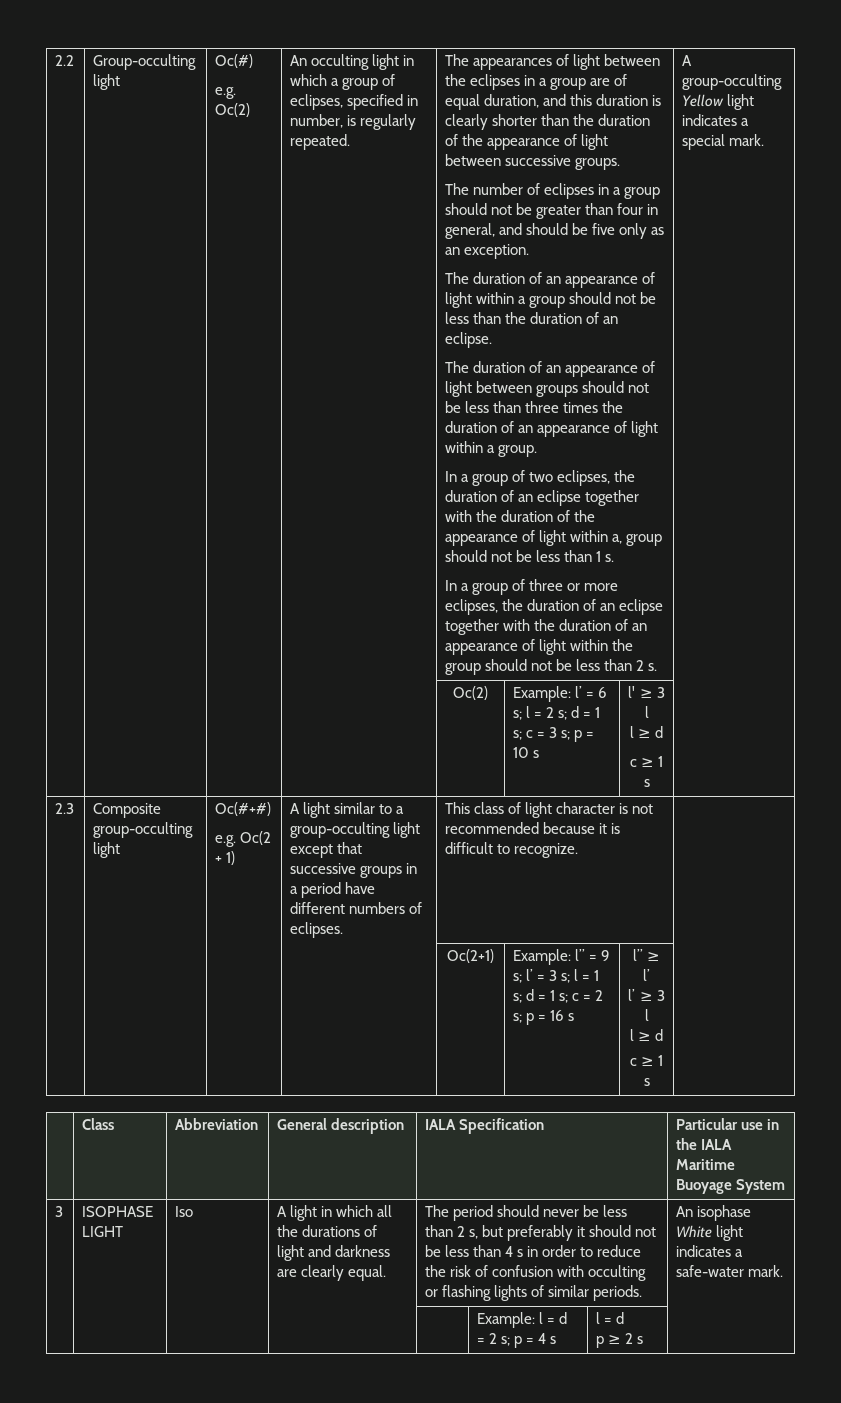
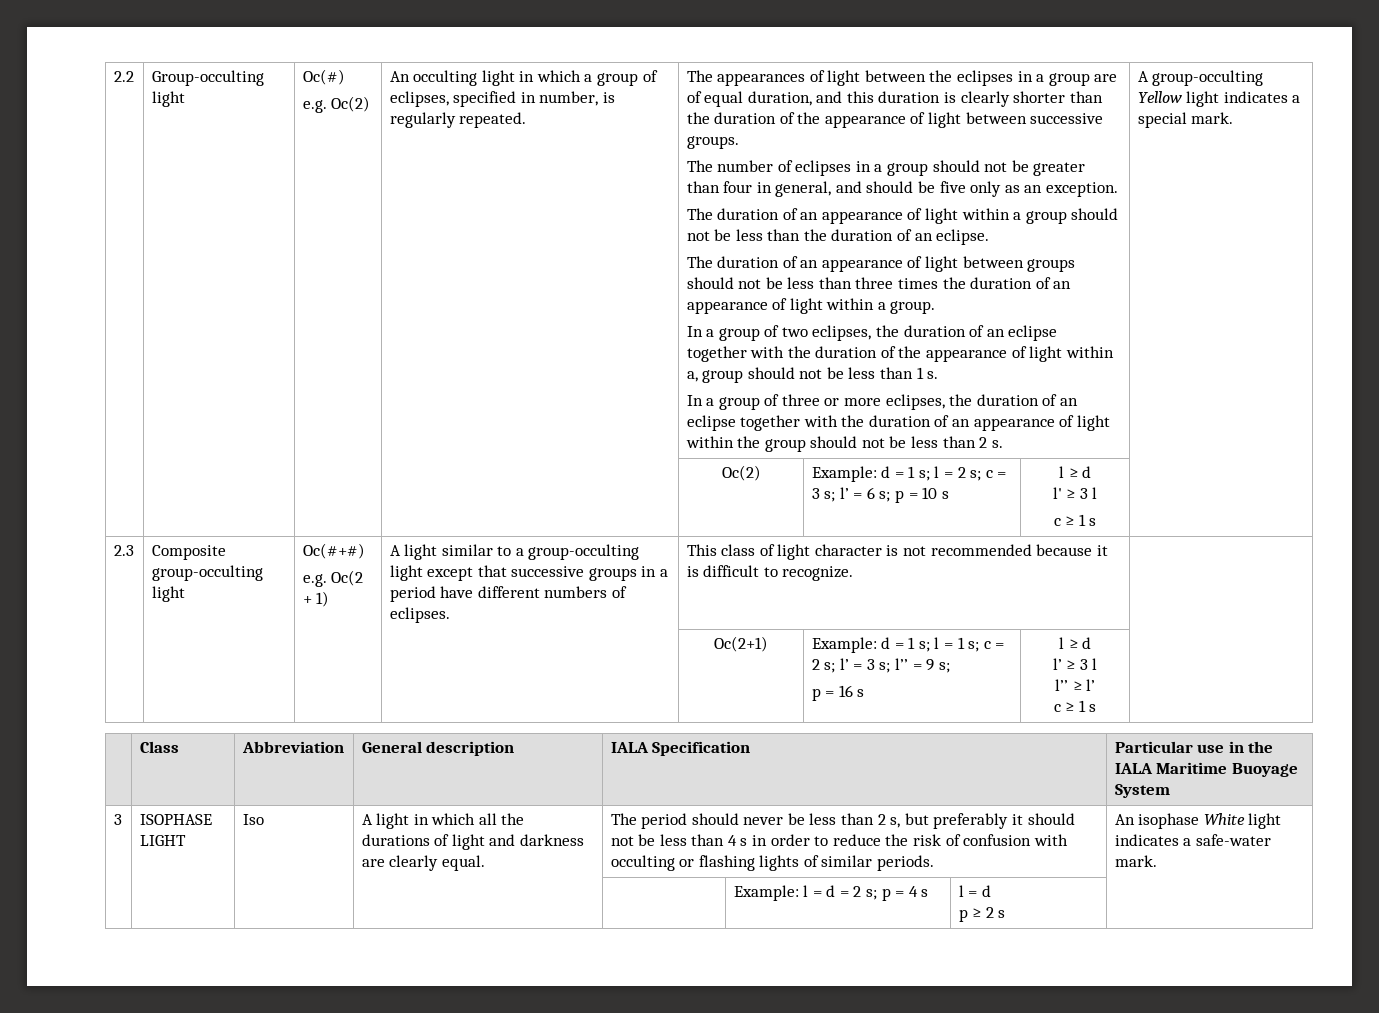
- | | | | Oc(2) | Example: l’ = 6 s; l = 2 s; d = 1 s; c = 3 s; p = 10 s | l' ≥ 3 l
- l ≥ d
+ | | | | Oc(2) | Example: d = 1 s; l = 2 s; c = 3 s; l’ = 6 s; p = 10 s | l ≥ d
+ l' ≥ 3 l
- | | | | Oc(2+1) | Example: l’’ = 9 s; l’ = 3 s; l = 1 s; d = 1 s; c = 2 s; p = 16 s | l’’ ≥ l’
+ | | | | Oc(2+1) | Example: d = 1 s; l = 1 s; c = 2 s; l’ = 3 s; l’’ = 9 s;
+ p = 16 s | l ≥ d
  l’ ≥ 3 l
- l ≥ d
+ l’’ ≥ l’

